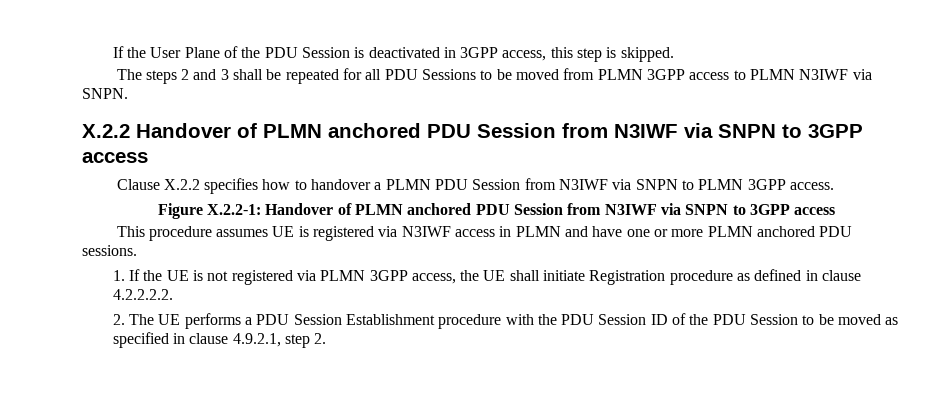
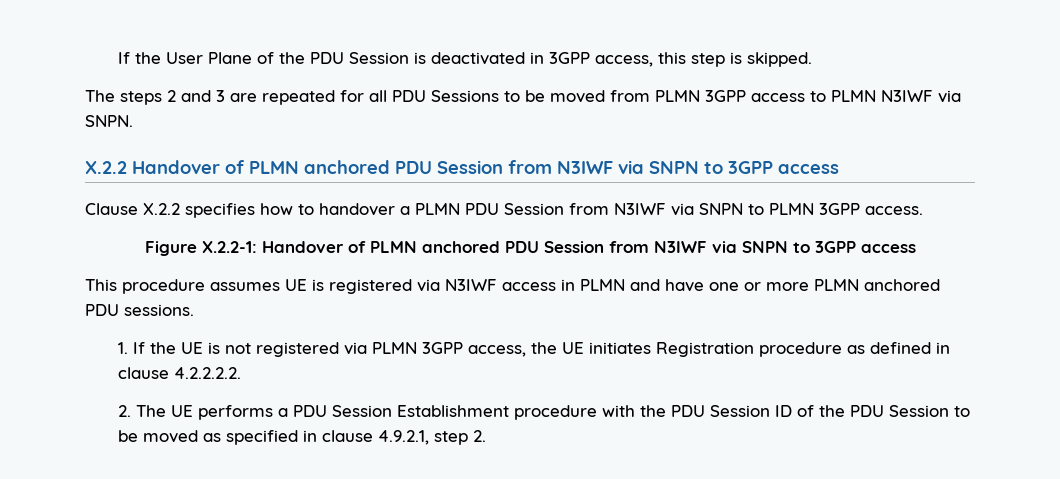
- The steps 2 and 3 shall be repeated for all PDU Sessions to be moved from PLMN 3GPP access to PLMN N3IWF via SNPN.
+ The steps 2 and 3 are repeated for all PDU Sessions to be moved from PLMN 3GPP access to PLMN N3IWF via SNPN.
- 1. If the UE is not registered via PLMN 3GPP access, the UE shall initiate Registration procedure as defined in clause 4.2.2.2.2.
+ 1. If the UE is not registered via PLMN 3GPP access, the UE initiates Registration procedure as defined in clause 4.2.2.2.2.

